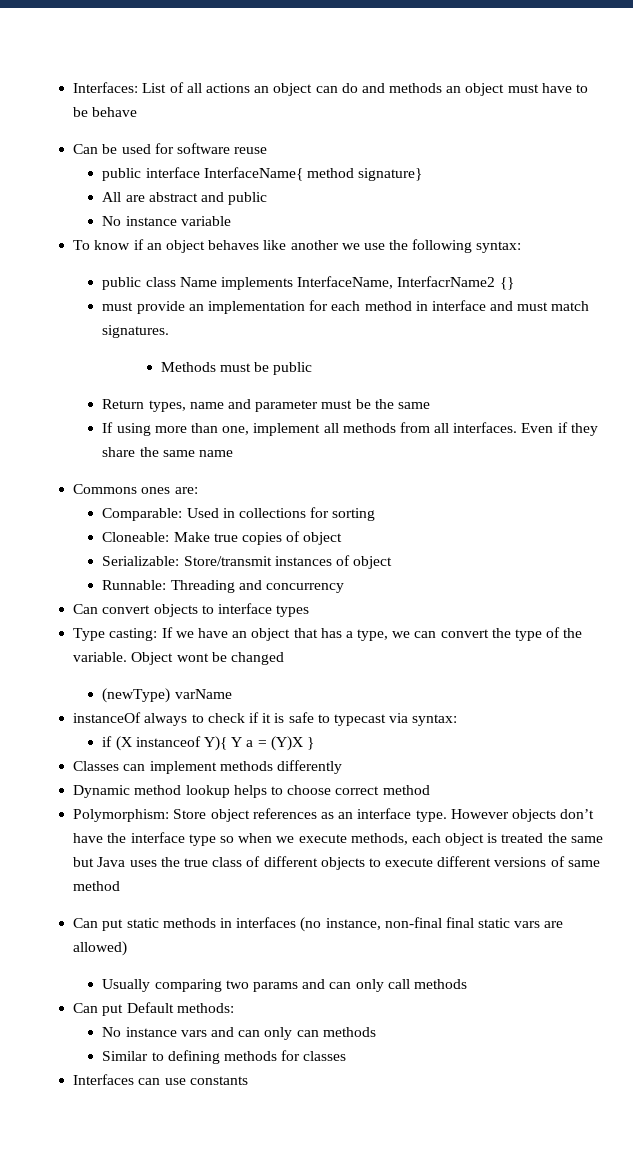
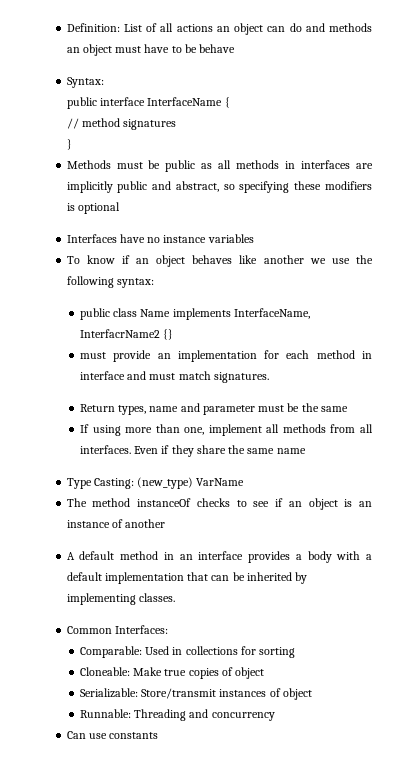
- Interfaces: List of all actions an object can do and methods an object must have to be behave
+ Definition: List of all actions an object can do and methods an object must have to be behave
- Can be used for software reuse
- public interface InterfaceName{ method signature}
- All are abstract and public
- No instance variable
+ Syntax:
+ public interface InterfaceName {
+ // method signatures
+ }
+ Methods must be public as all methods in interfaces are implicitly public and abstract, so specifying these modifiers is optional
+ Interfaces have no instance variables
- Methods must be public
- Commons ones are:
+ Type Casting: (new_type) VarName
+ The method instanceOf checks to see if an object is an instance of another
+ A default method in an interface provides a body with a default implementation that can be inherited by implementing classes.
+ Common Interfaces:
- Can convert objects to interface types
- Type casting: If we have an object that has a type, we can convert the type of the variable. Object wont be changed
- (newType) varName
- instanceOf always to check if it is safe to typecast via syntax:
- if (X instanceof Y){ Y a = (Y)X }
- Classes can implement methods differently
- Dynamic method lookup helps to choose correct method
- Polymorphism: Store object references as an interface type. However objects don’t have the interface type so when we execute methods, each object is treated the same but Java uses the true class of different objects to execute different versions of same method
- Can put static methods in interfaces (no instance, non-final final static vars are allowed)
- Usually comparing two params and can only call methods
- Can put Default methods:
- No instance vars and can only can methods
- Similar to defining methods for classes
- Interfaces can use constants
+ Can use constants

